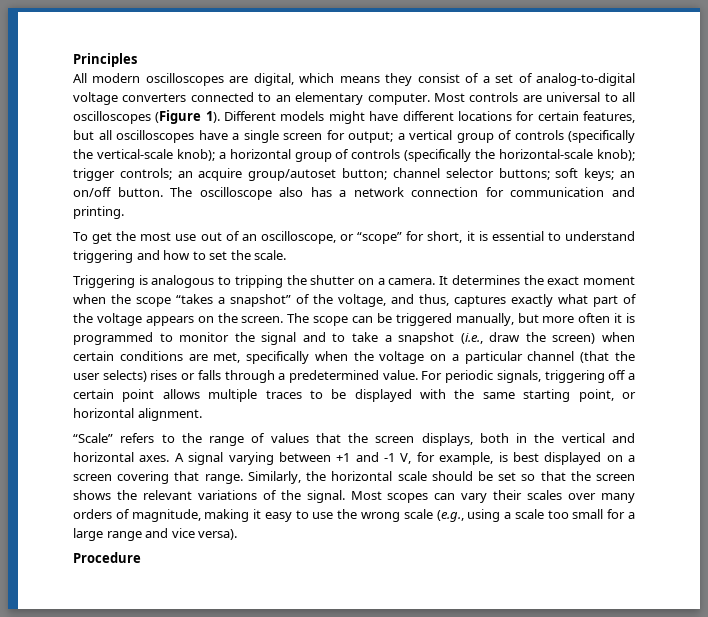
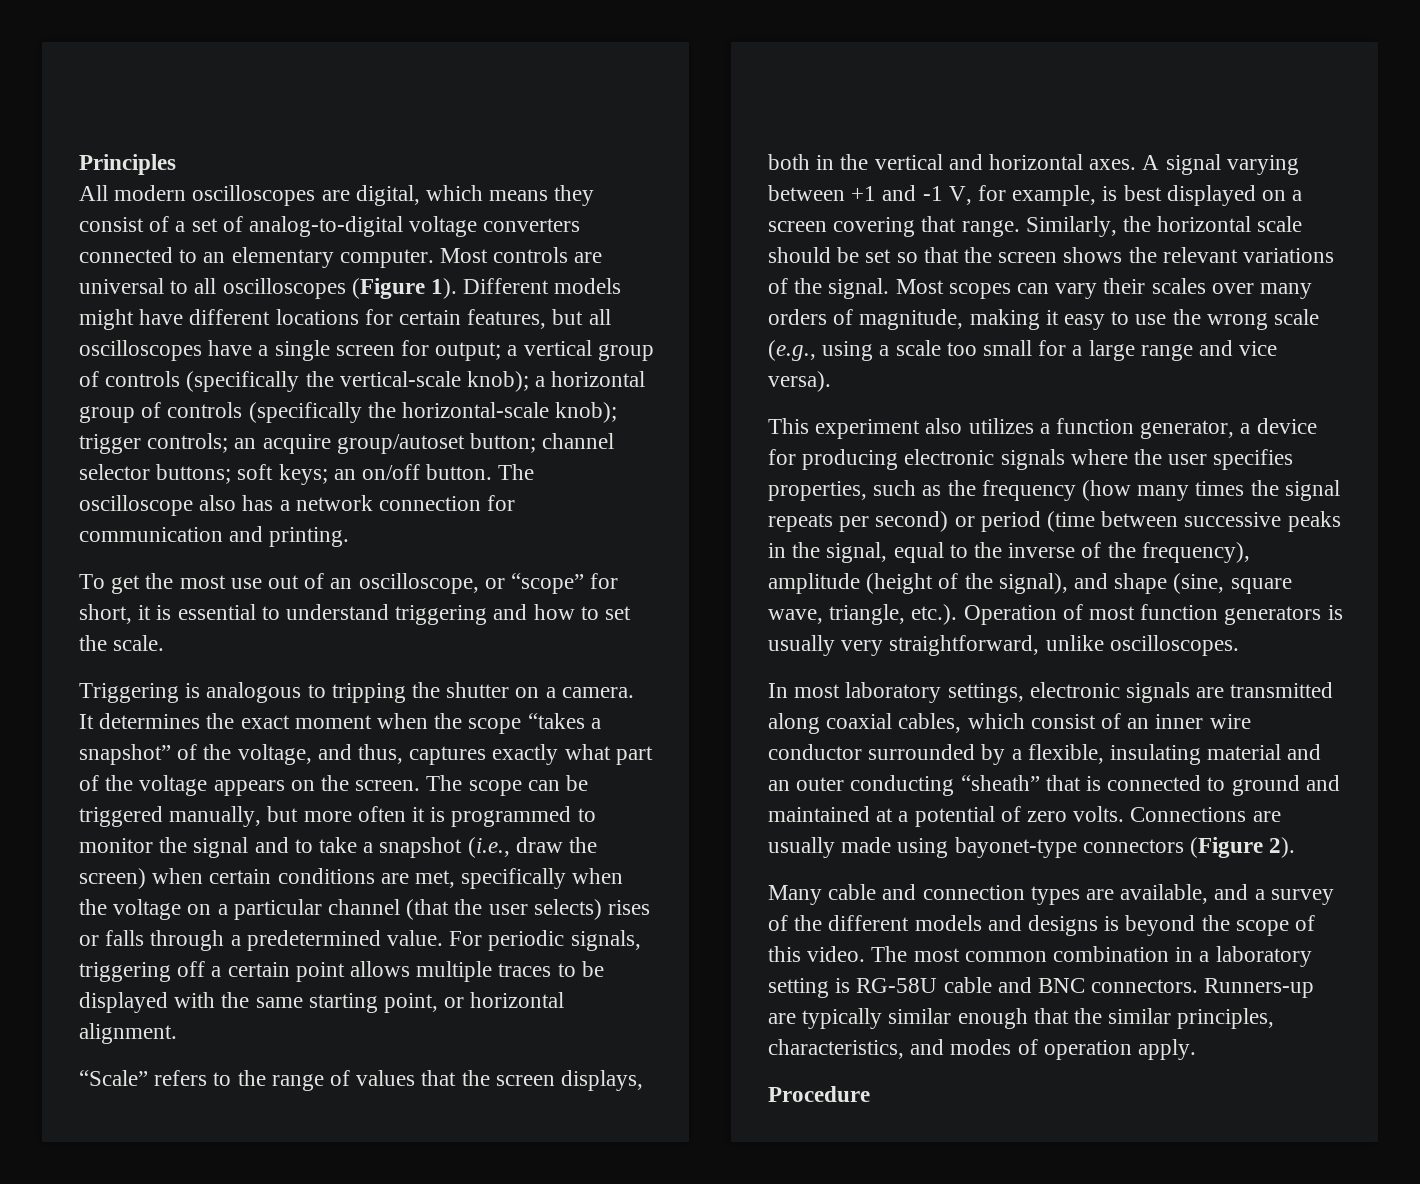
+ This experiment also utilizes a function generator, a device for producing electronic signals where the user specifies properties, such as the frequency (how many times the signal repeats per second) or period (time between successive peaks in the signal, equal to the inverse of the frequency), amplitude (height of the signal), and shape (sine, square wave, triangle, etc.). Operation of most function generators is usually very straightforward, unlike oscilloscopes.
+ In most laboratory settings, electronic signals are transmitted along coaxial cables, which consist of an inner wire conductor surrounded by a flexible, insulating material and an outer conducting “sheath” that is connected to ground and maintained at a potential of zero volts. Connections are usually made using bayonet-type connectors (Figure 2).
+ Many cable and connection types are available, and a survey of the different models and designs is beyond the scope of this video. The most common combination in a laboratory setting is RG-58U cable and BNC connectors. Runners-up are typically similar enough that the similar principles, characteristics, and modes of operation apply.

